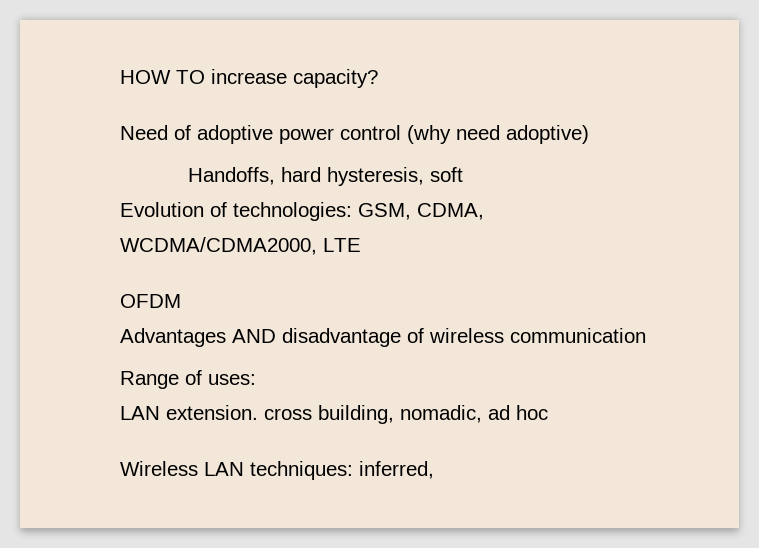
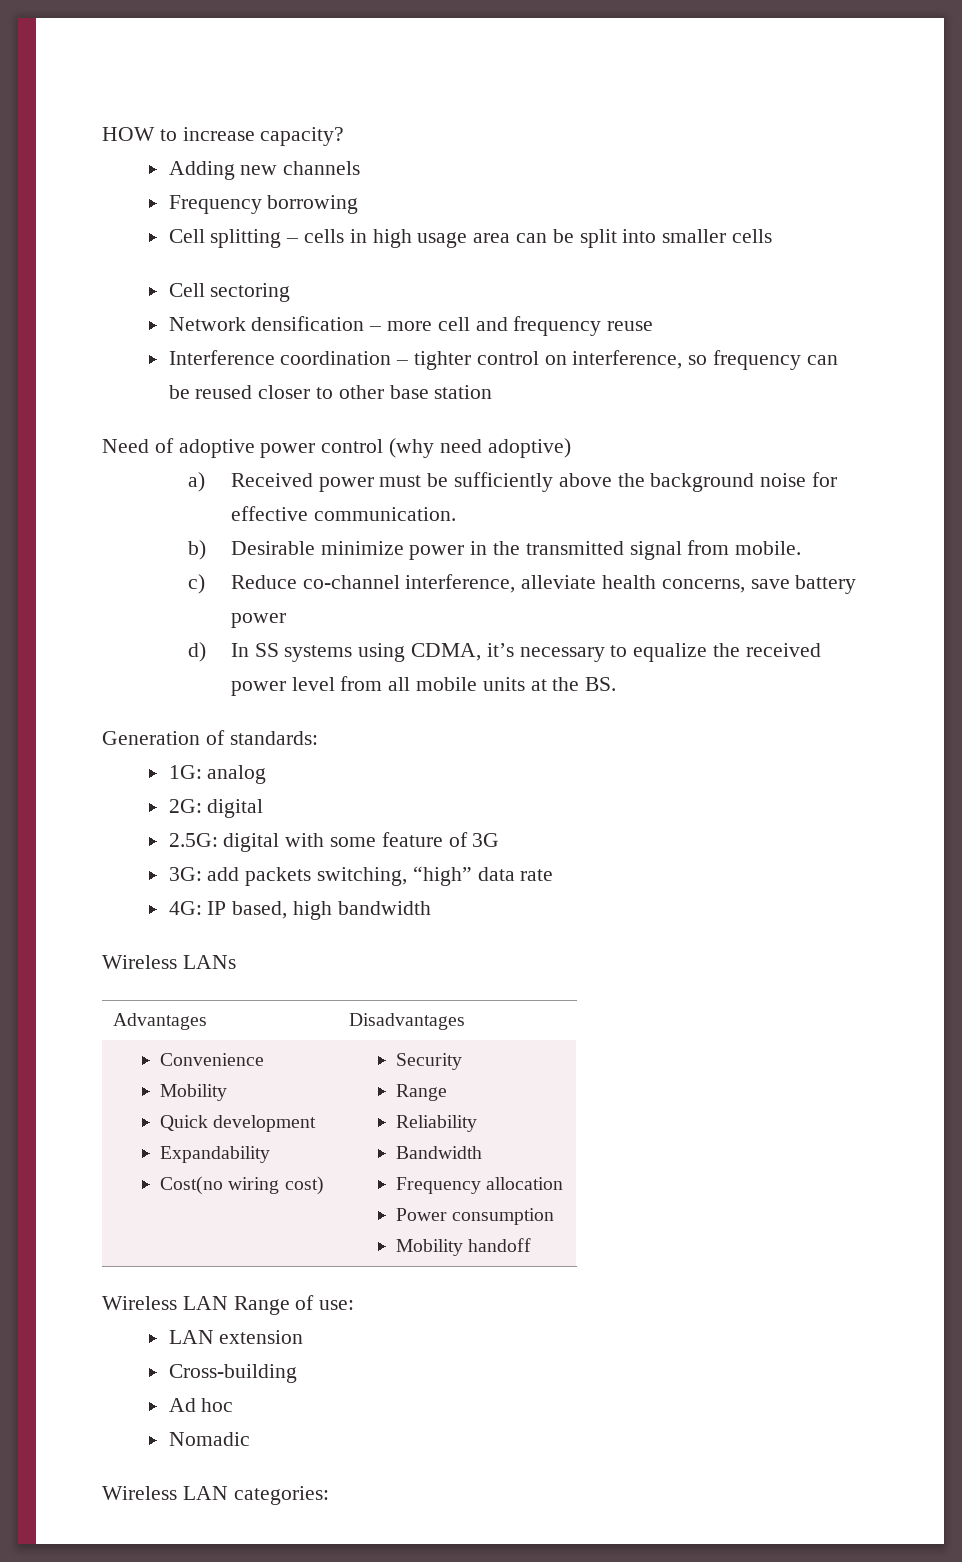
- HOW TO increase capacity?
+ HOW to increase capacity?
+ Adding new channels
+ Frequency borrowing
+ Cell splitting – cells in high usage area can be split into smaller cells
+ Cell sectoring
+ Network densification – more cell and frequency reuse
+ Interference coordination – tighter control on interference, so frequency can be reused closer to other base station
- Handoffs, hard hysteresis, soft
- Evolution of technologies: GSM, CDMA, WCDMA/CDMA2000, LTE
- OFDM
- Advantages AND disadvantage of wireless communication
- Range of uses:
- LAN extension. cross building, nomadic, ad hoc
- Wireless LAN techniques: inferred,
+ a) Received power must be sufficiently above the background noise for effective communication.
+ b) Desirable minimize power in the transmitted signal from mobile.
+ c) Reduce co-channel interference, alleviate health concerns, save battery power
+ d) In SS systems using CDMA, it’s necessary to equalize the received power level from all mobile units at the BS.
+ Generation of standards:
+ 1G: analog
+ 2G: digital
+ 2.5G: digital with some feature of 3G
+ 3G: add packets switching, “high” data rate
+ 4G: IP based, high bandwidth
+ Wireless LANs
+ Advantages | Disadvantages
+ Convenience
+ Mobility
+ Quick development
+ Expandability
+ Cost(no wiring cost) | Security
+ Range
+ Reliability
+ Bandwidth
+ Frequency allocation
+ Power consumption
+ Mobility handoff
+ Wireless LAN Range of use:
+ LAN extension
+ Cross-building
+ Ad hoc
+ Nomadic
+ Wireless LAN categories:

